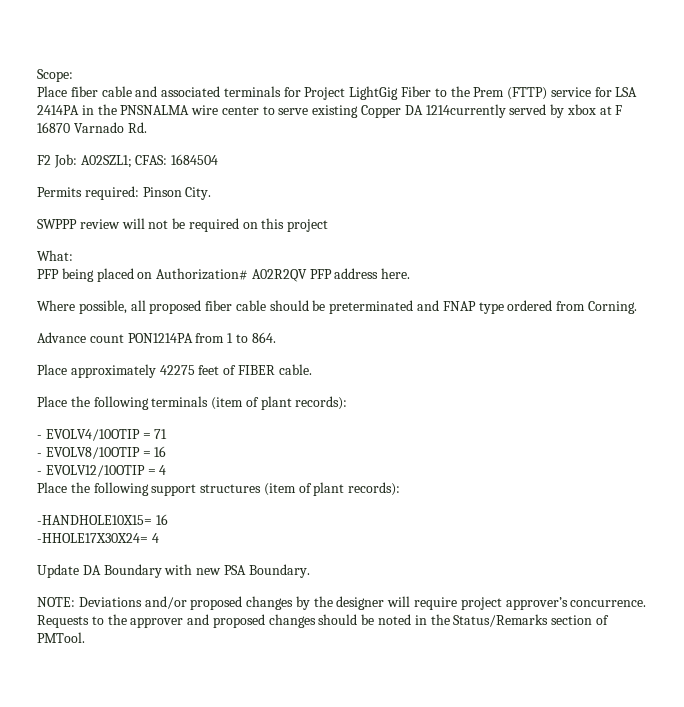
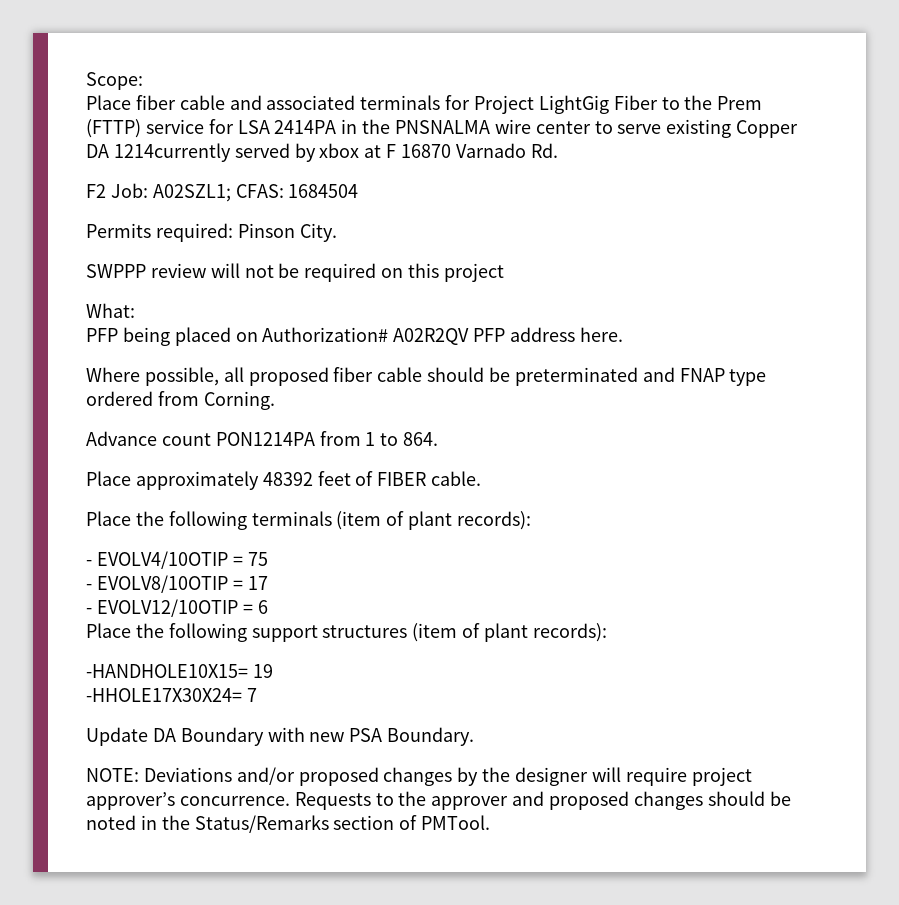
- Place approximately 42275 feet of FIBER cable.
+ Place approximately 48392 feet of FIBER cable.
- - EVOLV4/10OTIP = 71
+ - EVOLV4/10OTIP = 75
- - EVOLV8/10OTIP = 16
+ - EVOLV8/10OTIP = 17
- - EVOLV12/10OTIP = 4
+ - EVOLV12/10OTIP = 6
- -HANDHOLE10X15= 16
+ -HANDHOLE10X15= 19
- -HHOLE17X30X24= 4
+ -HHOLE17X30X24= 7

